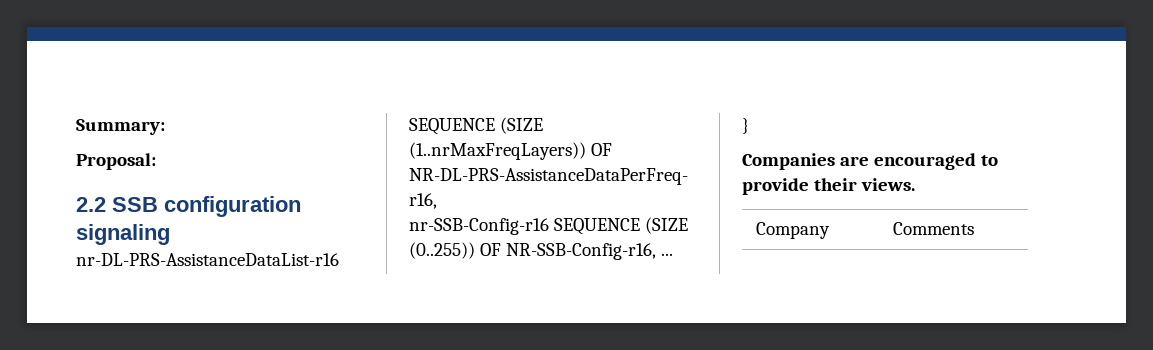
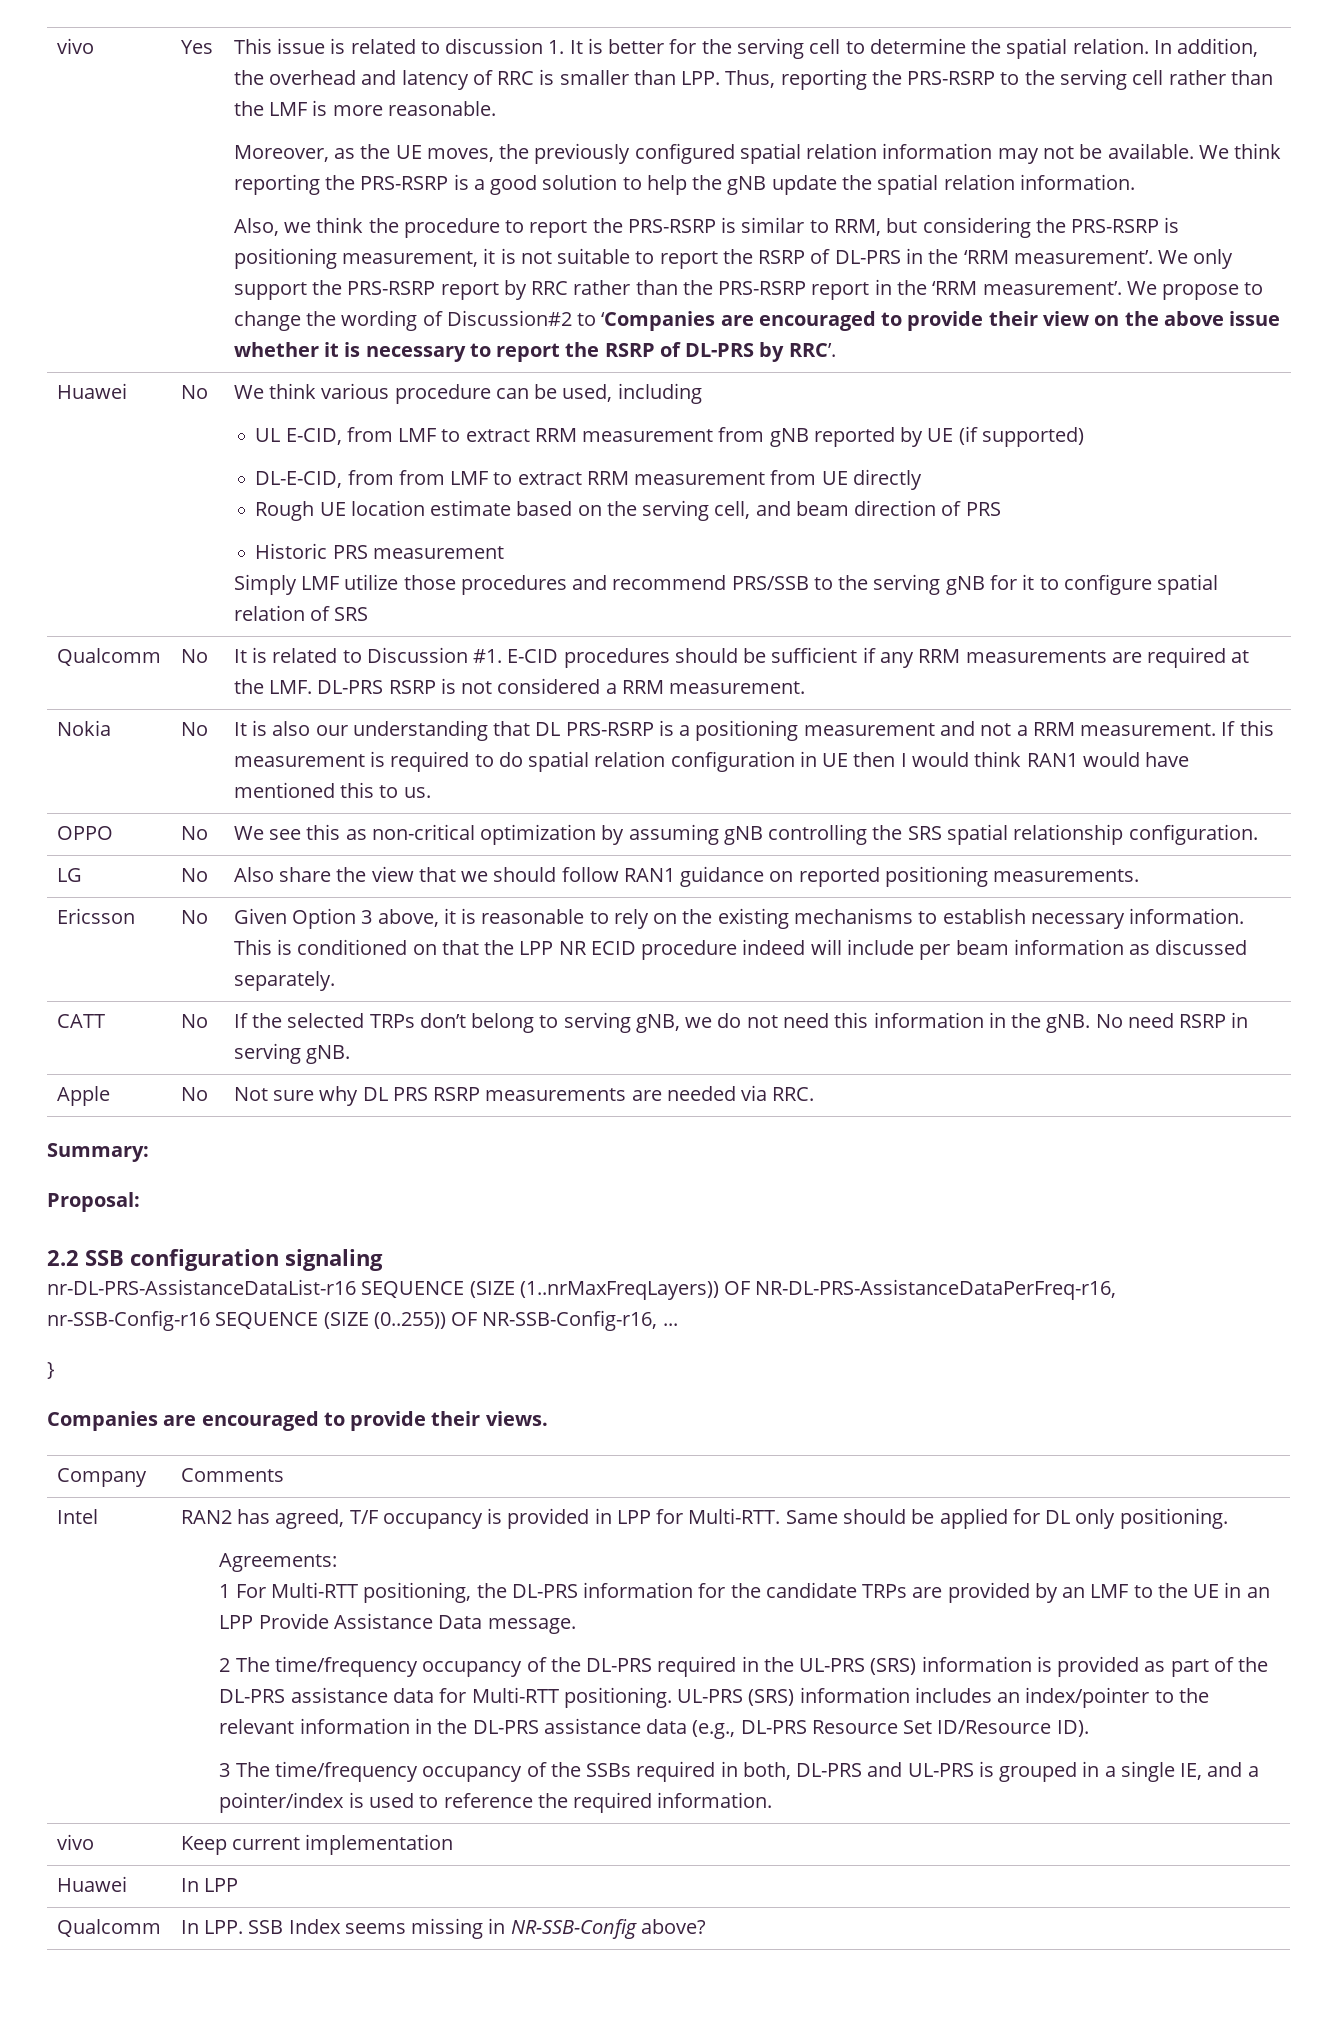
+ vivo | Yes | This issue is related to discussion 1. It is better for the serving cell to determine the spatial relation. In addition, the overhead and latency of RRC is smaller than LPP. Thus, reporting the PRS-RSRP to the serving cell rather than the LMF is more reasonable.
+ Moreover, as the UE moves, the previously configured spatial relation information may not be available. We think reporting the PRS-RSRP is a good solution to help the gNB update the spatial relation information.
+ Also, we think the procedure to report the PRS-RSRP is similar to RRM, but considering the PRS-RSRP is positioning measurement, it is not suitable to report the RSRP of DL-PRS in the ‘RRM measurement’. We only support the PRS-RSRP report by RRC rather than the PRS-RSRP report in the ‘RRM measurement’. We propose to change the wording of Discussion#2 to ‘Companies are encouraged to provide their view on the above issue whether it is necessary to report the RSRP of DL-PRS by RRC’.
+ Huawei | No | We think various procedure can be used, including
+ UL E-CID, from LMF to extract RRM measurement from gNB reported by UE (if supported)
+ DL-E-CID, from from LMF to extract RRM measurement from UE directly
+ Rough UE location estimate based on the serving cell, and beam direction of PRS
+ Historic PRS measurement
+ Simply LMF utilize those procedures and recommend PRS/SSB to the serving gNB for it to configure spatial relation of SRS
+ Qualcomm | No | It is related to Discussion #1. E-CID procedures should be sufficient if any RRM measurements are required at the LMF. DL-PRS RSRP is not considered a RRM measurement.
+ Nokia | No | It is also our understanding that DL PRS-RSRP is a positioning measurement and not a RRM measurement. If this measurement is required to do spatial relation configuration in UE then I would think RAN1 would have mentioned this to us.
+ OPPO | No | We see this as non-critical optimization by assuming gNB controlling the SRS spatial relationship configuration.
+ LG | No | Also share the view that we should follow RAN1 guidance on reported positioning measurements.
+ Ericsson | No | Given Option 3 above, it is reasonable to rely on the existing mechanisms to establish necessary information. This is conditioned on that the LPP NR ECID procedure indeed will include per beam information as discussed separately.
+ CATT | No | If the selected TRPs don’t belong to serving gNB, we do not need this information in the gNB. No need RSRP in serving gNB.
+ Apple | No | Not sure why DL PRS RSRP measurements are needed via RRC.
+ Intel | RAN2 has agreed, T/F occupancy is provided in LPP for Multi-RTT. Same should be applied for DL only positioning.
+ Agreements:
+ 1 For Multi-RTT positioning, the DL-PRS information for the candidate TRPs are provided by an LMF to the UE in an LPP Provide Assistance Data message.
+ 2 The time/frequency occupancy of the DL-PRS required in the UL-PRS (SRS) information is provided as part of the DL-PRS assistance data for Multi-RTT positioning. UL-PRS (SRS) information includes an index/pointer to the relevant information in the DL-PRS assistance data (e.g., DL-PRS Resource Set ID/Resource ID).
+ 3 The time/frequency occupancy of the SSBs required in both, DL-PRS and UL-PRS is grouped in a single IE, and a pointer/index is used to reference the required information.
+ vivo | Keep current implementation
+ Huawei | In LPP
+ Qualcomm | In LPP. SSB Index seems missing in NR-SSB-Config above?

